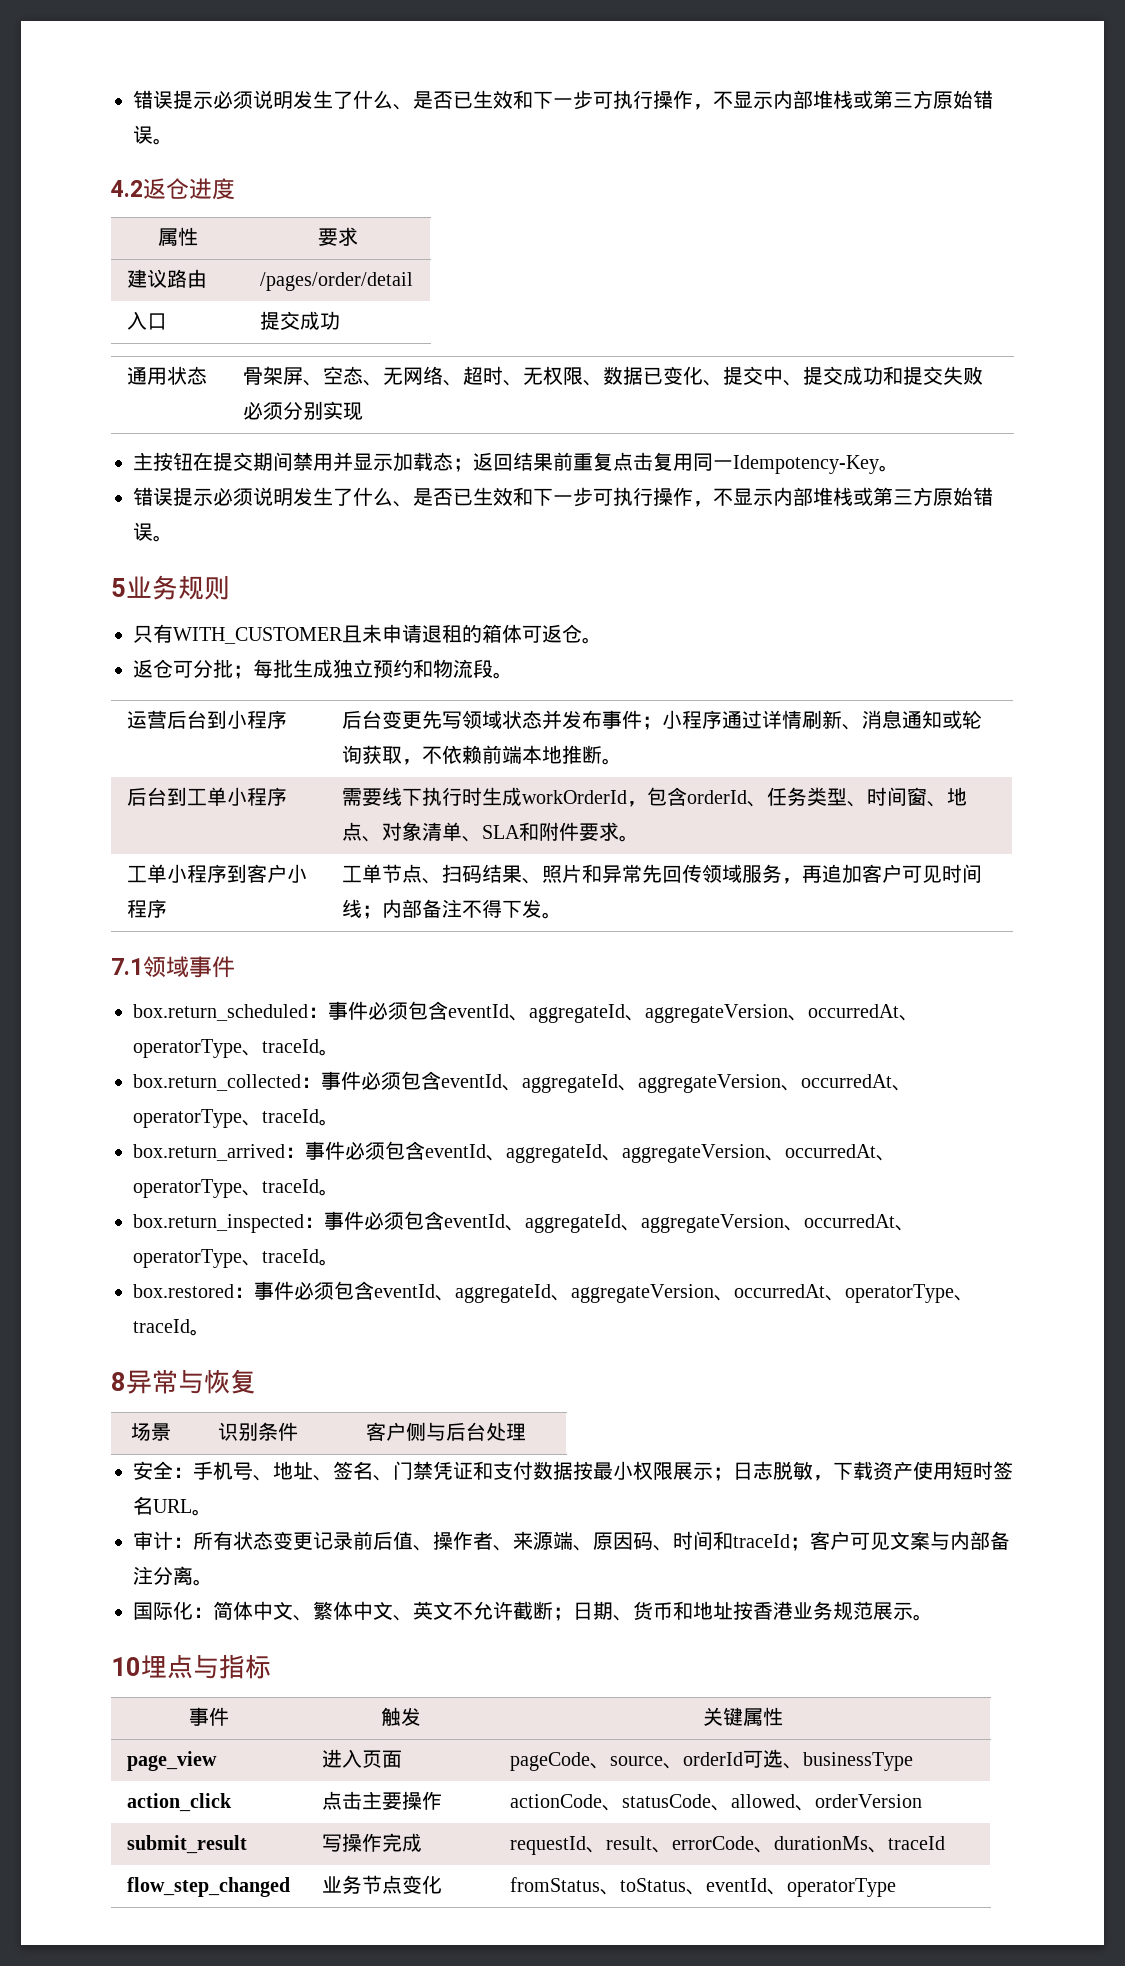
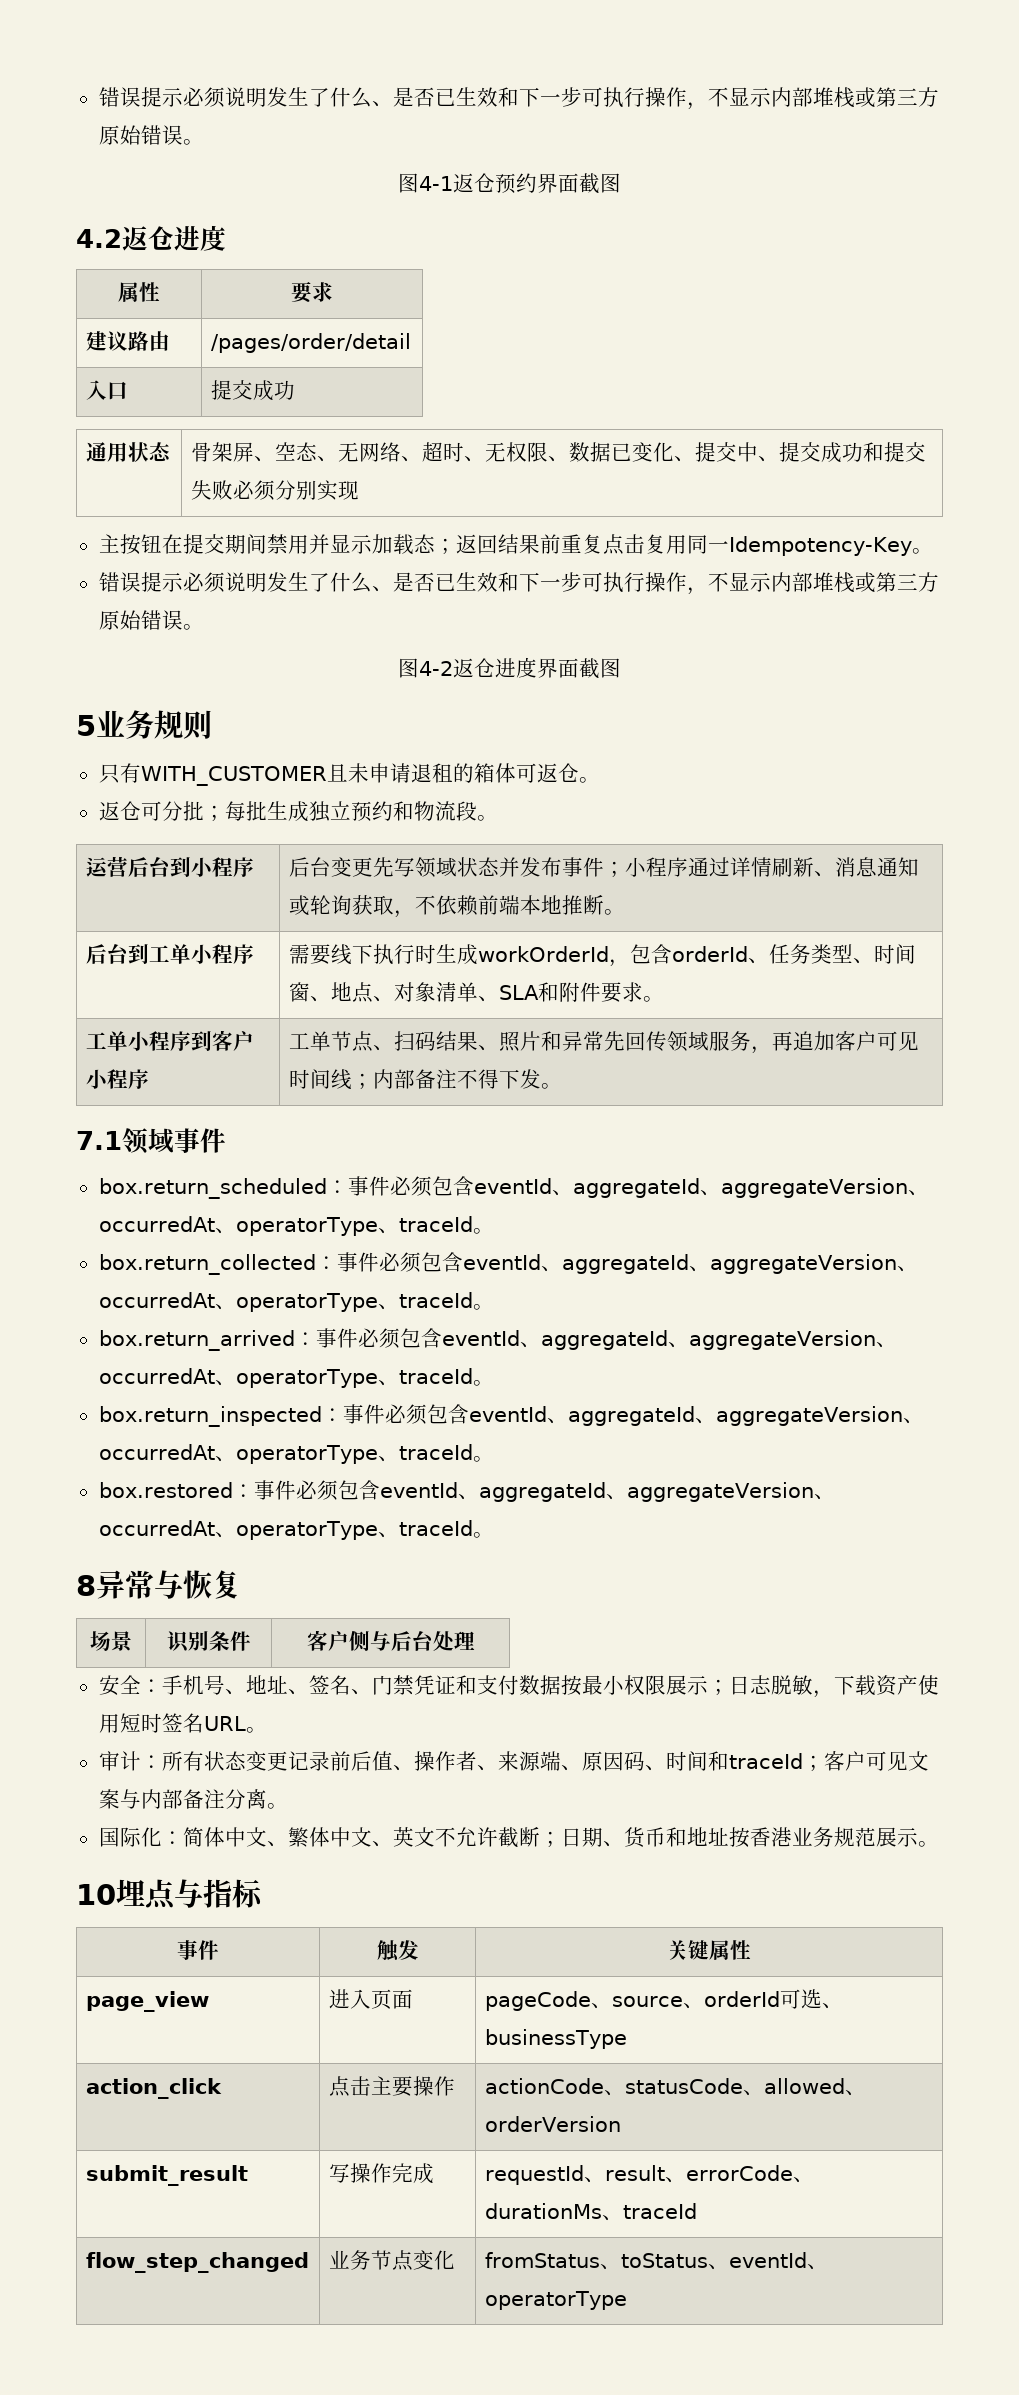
+ 图4-1返仓预约界面截图
+ 图4-2返仓进度界面截图

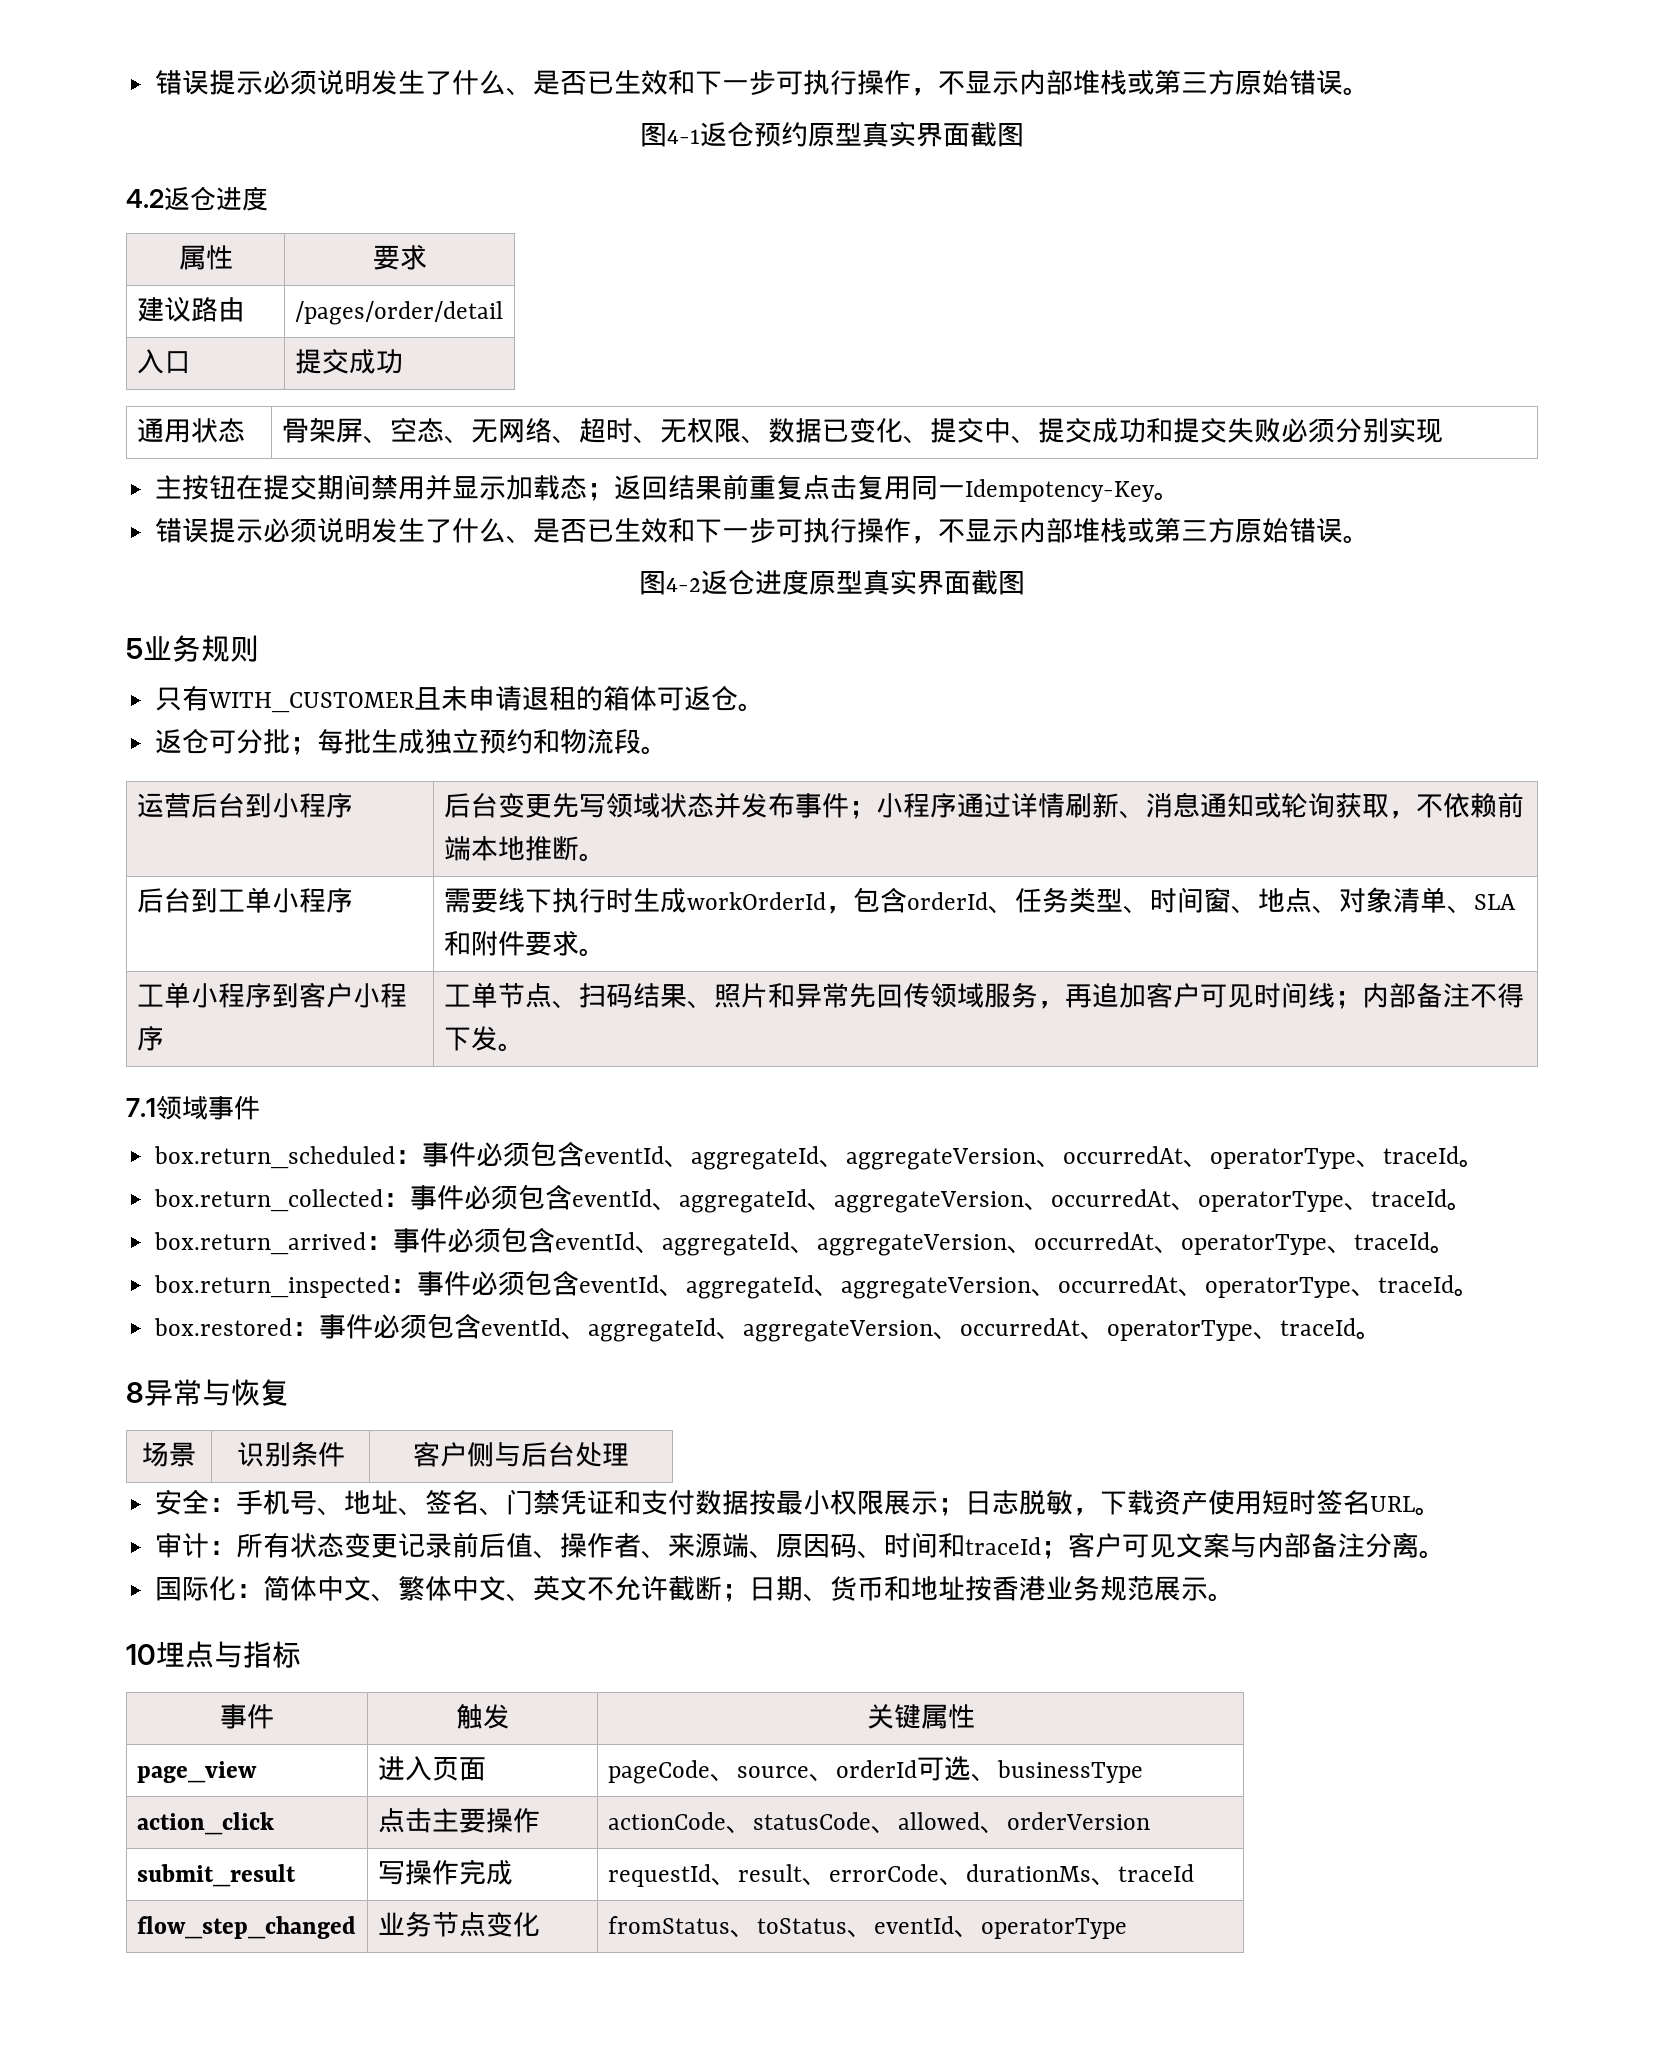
- 图4-1返仓预约界面截图
+ 图4-1返仓预约原型真实界面截图
- 图4-2返仓进度界面截图
+ 图4-2返仓进度原型真实界面截图

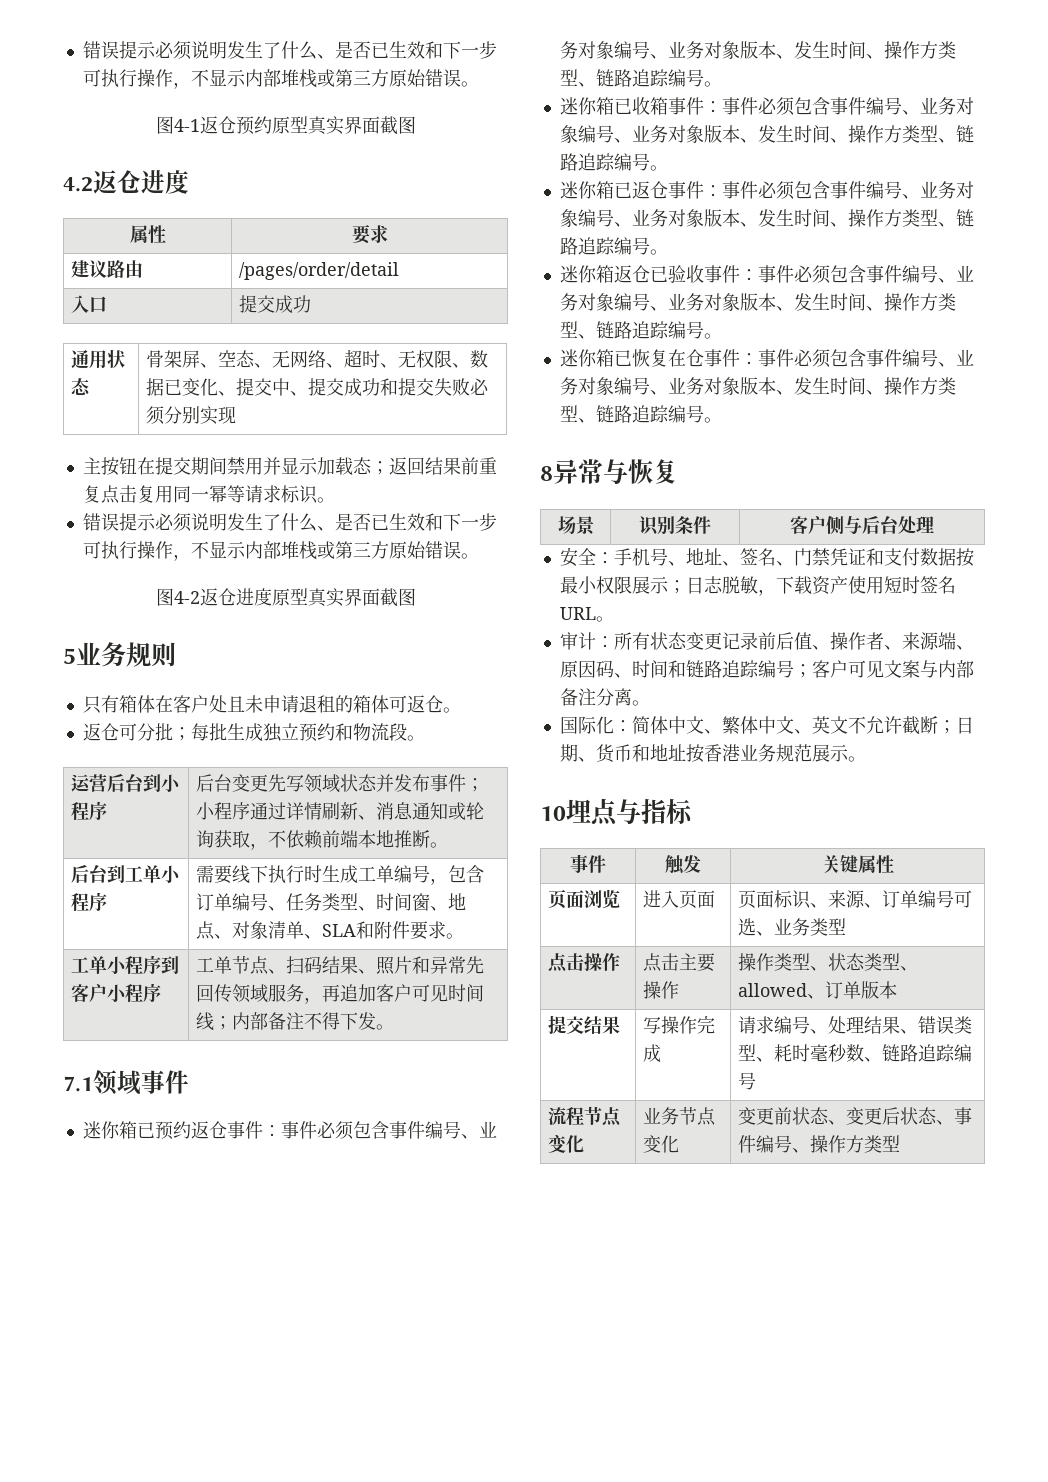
- 主按钮在提交期间禁用并显示加载态；返回结果前重复点击复用同一Idempotency-Key。
+ 主按钮在提交期间禁用并显示加载态；返回结果前重复点击复用同一幂等请求标识。
- 只有WITH_CUSTOMER且未申请退租的箱体可返仓。
+ 只有箱体在客户处且未申请退租的箱体可返仓。
- 后台到工单小程序 | 需要线下执行时生成workOrderId，包含orderId、任务类型、时间窗、地点、对象清单、SLA和附件要求。
+ 后台到工单小程序 | 需要线下执行时生成工单编号，包含订单编号、任务类型、时间窗、地点、对象清单、SLA和附件要求。
- box.return_scheduled：事件必须包含eventId、aggregateId、aggregateVersion、occurredAt、operatorType、traceId。
- box.return_collected：事件必须包含eventId、aggregateId、aggregateVersion、occurredAt、operatorType、traceId。
- box.return_arrived：事件必须包含eventId、aggregateId、aggregateVersion、occurredAt、operatorType、traceId。
- box.return_inspected：事件必须包含eventId、aggregateId、aggregateVersion、occurredAt、operatorType、traceId。
- box.restored：事件必须包含eventId、aggregateId、aggregateVersion、occurredAt、operatorType、traceId。
+ 迷你箱已预约返仓事件：事件必须包含事件编号、业务对象编号、业务对象版本、发生时间、操作方类型、链路追踪编号。
+ 迷你箱已收箱事件：事件必须包含事件编号、业务对象编号、业务对象版本、发生时间、操作方类型、链路追踪编号。
+ 迷你箱已返仓事件：事件必须包含事件编号、业务对象编号、业务对象版本、发生时间、操作方类型、链路追踪编号。
+ 迷你箱返仓已验收事件：事件必须包含事件编号、业务对象编号、业务对象版本、发生时间、操作方类型、链路追踪编号。
+ 迷你箱已恢复在仓事件：事件必须包含事件编号、业务对象编号、业务对象版本、发生时间、操作方类型、链路追踪编号。
- 审计：所有状态变更记录前后值、操作者、来源端、原因码、时间和traceId；客户可见文案与内部备注分离。
+ 审计：所有状态变更记录前后值、操作者、来源端、原因码、时间和链路追踪编号；客户可见文案与内部备注分离。
- page_view | 进入页面 | pageCode、source、orderId可选、businessType
- action_click | 点击主要操作 | actionCode、statusCode、allowed、orderVersion
- submit_result | 写操作完成 | requestId、result、errorCode、durationMs、traceId
- flow_step_changed | 业务节点变化 | fromStatus、toStatus、eventId、operatorType
+ 页面浏览 | 进入页面 | 页面标识、来源、订单编号可选、业务类型
+ 点击操作 | 点击主要操作 | 操作类型、状态类型、allowed、订单版本
+ 提交结果 | 写操作完成 | 请求编号、处理结果、错误类型、耗时毫秒数、链路追踪编号
+ 流程节点变化 | 业务节点变化 | 变更前状态、变更后状态、事件编号、操作方类型

